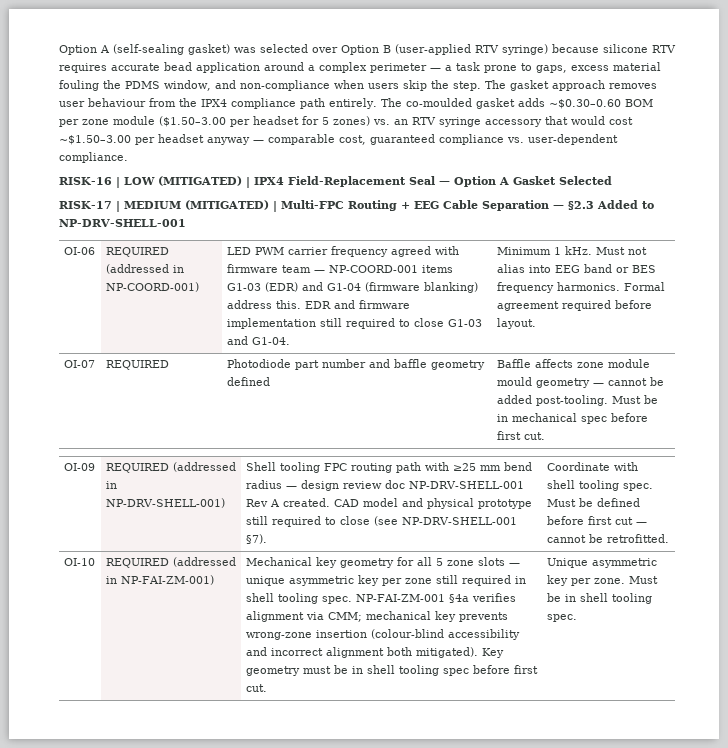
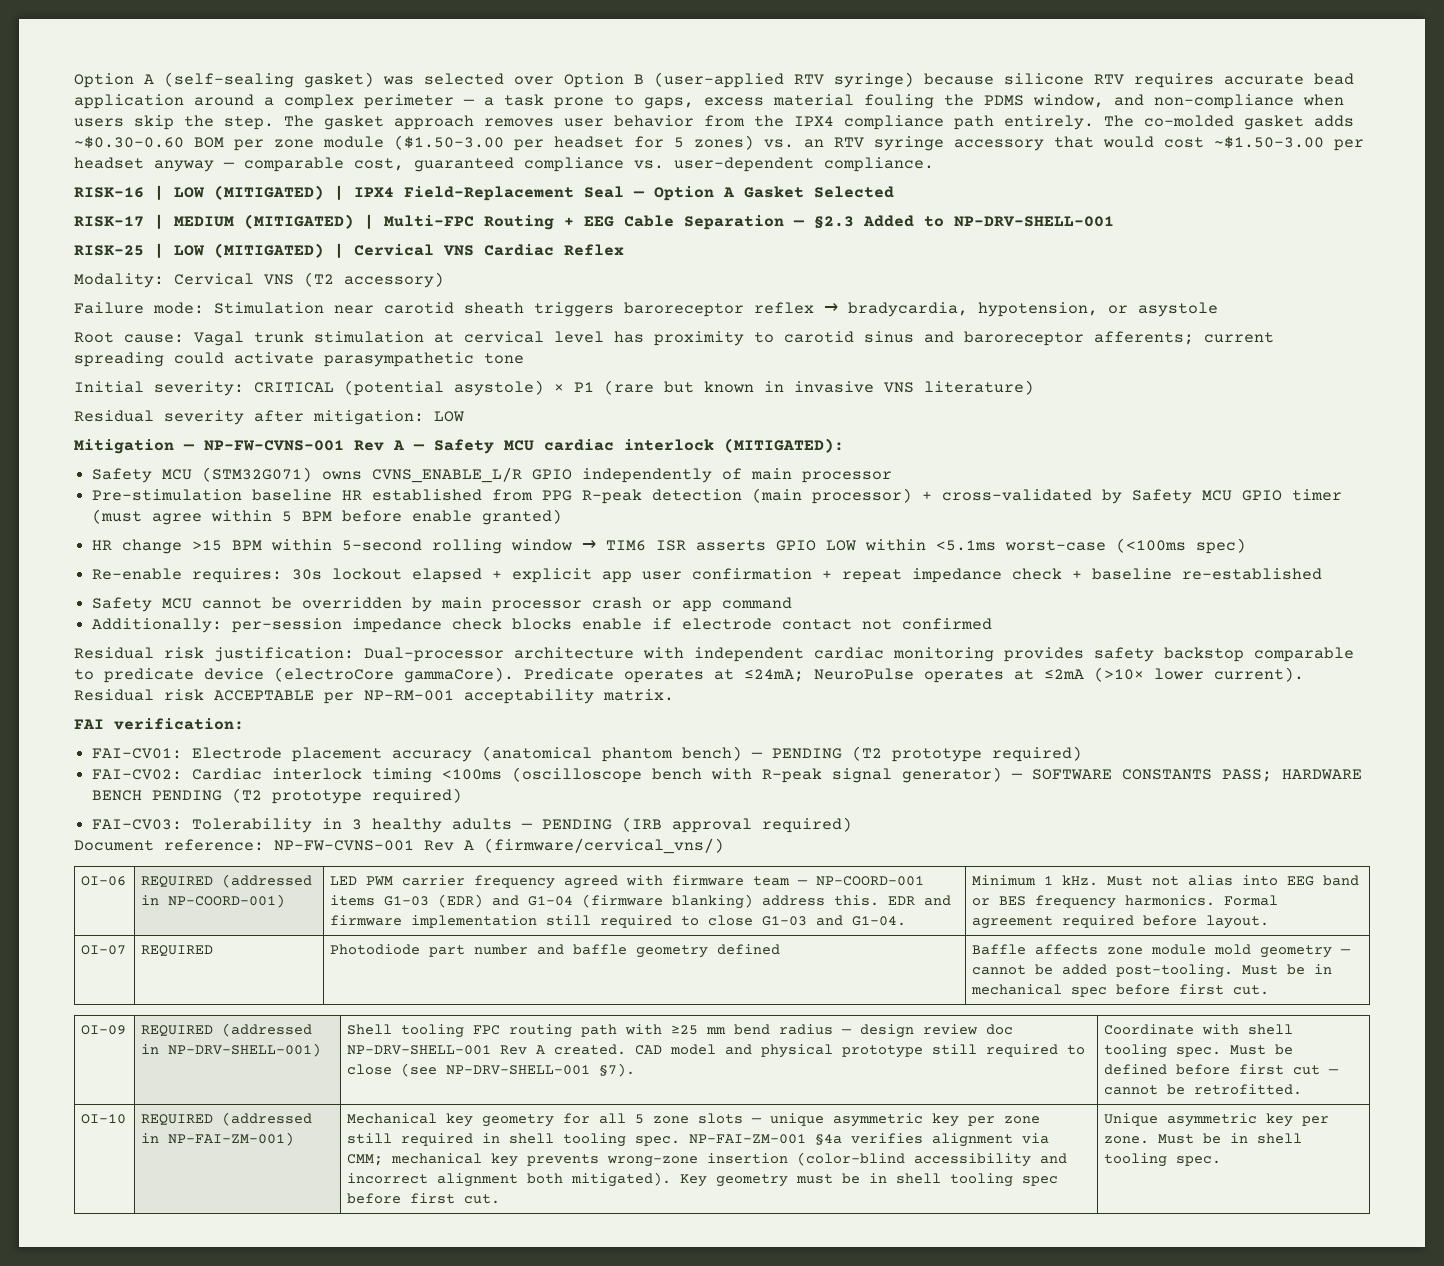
- The gasket approach removes user behaviour from the IPX4 compliance path entirely.
+ The gasket approach removes user behavior from the IPX4 compliance path entirely.
- The co-moulded gasket adds ~$0.30–0.60 BOM per zone module ($1.50–3.00 per headset for 5 zones) vs. an RTV syringe accessory that would cost ~$1.50–3.00 per headset anyway — comparable cost, guaranteed compliance vs. user-dependent compliance.
+ The co-molded gasket adds ~$0.30–0.60 BOM per zone module ($1.50–3.00 per headset for 5 zones) vs. an RTV syringe accessory that would cost ~$1.50–3.00 per headset anyway — comparable cost, guaranteed compliance vs. user-dependent compliance.
+ RISK-25 | LOW (MITIGATED) | Cervical VNS Cardiac Reflex
+ Modality: Cervical VNS (T2 accessory)
+ Failure mode: Stimulation near carotid sheath triggers baroreceptor reflex → bradycardia, hypotension, or asystole
+ Root cause: Vagal trunk stimulation at cervical level has proximity to carotid sinus and baroreceptor afferents; current spreading could activate parasympathetic tone
+ Initial severity: CRITICAL (potential asystole) × P1 (rare but known in invasive VNS literature)
+ Residual severity after mitigation: LOW
+ Mitigation — NP-FW-CVNS-001 Rev A — Safety MCU cardiac interlock (MITIGATED):
+ Safety MCU (STM32G071) owns CVNS_ENABLE_L/R GPIO independently of main processor
+ Pre-stimulation baseline HR established from PPG R-peak detection (main processor) + cross-validated by Safety MCU GPIO timer (must agree within 5 BPM before enable granted)
+ HR change >15 BPM within 5-second rolling window → TIM6 ISR asserts GPIO LOW within <5.1ms worst-case (<100ms spec)
+ Re-enable requires: 30s lockout elapsed + explicit app user confirmation + repeat impedance check + baseline re-established
+ Safety MCU cannot be overridden by main processor crash or app command
+ Additionally: per-session impedance check blocks enable if electrode contact not confirmed
+ Residual risk justification: Dual-processor architecture with independent cardiac monitoring provides safety backstop comparable to predicate device (electroCore gammaCore). Predicate operates at ≤24mA; NeuroPulse operates at ≤2mA (>10× lower current). Residual risk ACCEPTABLE per NP-RM-001 acceptability matrix.
+ FAI verification:
+ FAI-CV01: Electrode placement accuracy (anatomical phantom bench) — PENDING (T2 prototype required)
+ FAI-CV02: Cardiac interlock timing <100ms (oscilloscope bench with R-peak signal generator) — SOFTWARE CONSTANTS PASS; HARDWARE BENCH PENDING (T2 prototype required)
+ FAI-CV03: Tolerability in 3 healthy adults — PENDING (IRB approval required)
+ Document reference: NP-FW-CVNS-001 Rev A (firmware/cervical_vns/)
- OI-07 | REQUIRED | Photodiode part number and baffle geometry defined | Baffle affects zone module mould geometry — cannot be added post-tooling. Must be in mechanical spec before first cut.
+ OI-07 | REQUIRED | Photodiode part number and baffle geometry defined | Baffle affects zone module mold geometry — cannot be added post-tooling. Must be in mechanical spec before first cut.
- NP-FAI-ZM-001 §4a verifies alignment via CMM; mechanical key prevents wrong-zone insertion (colour-blind accessibility and incorrect alignment both mitigated).
+ NP-FAI-ZM-001 §4a verifies alignment via CMM; mechanical key prevents wrong-zone insertion (color-blind accessibility and incorrect alignment both mitigated).

